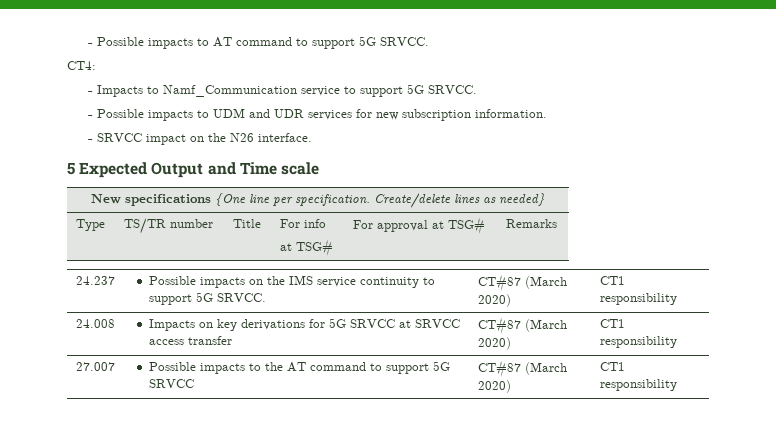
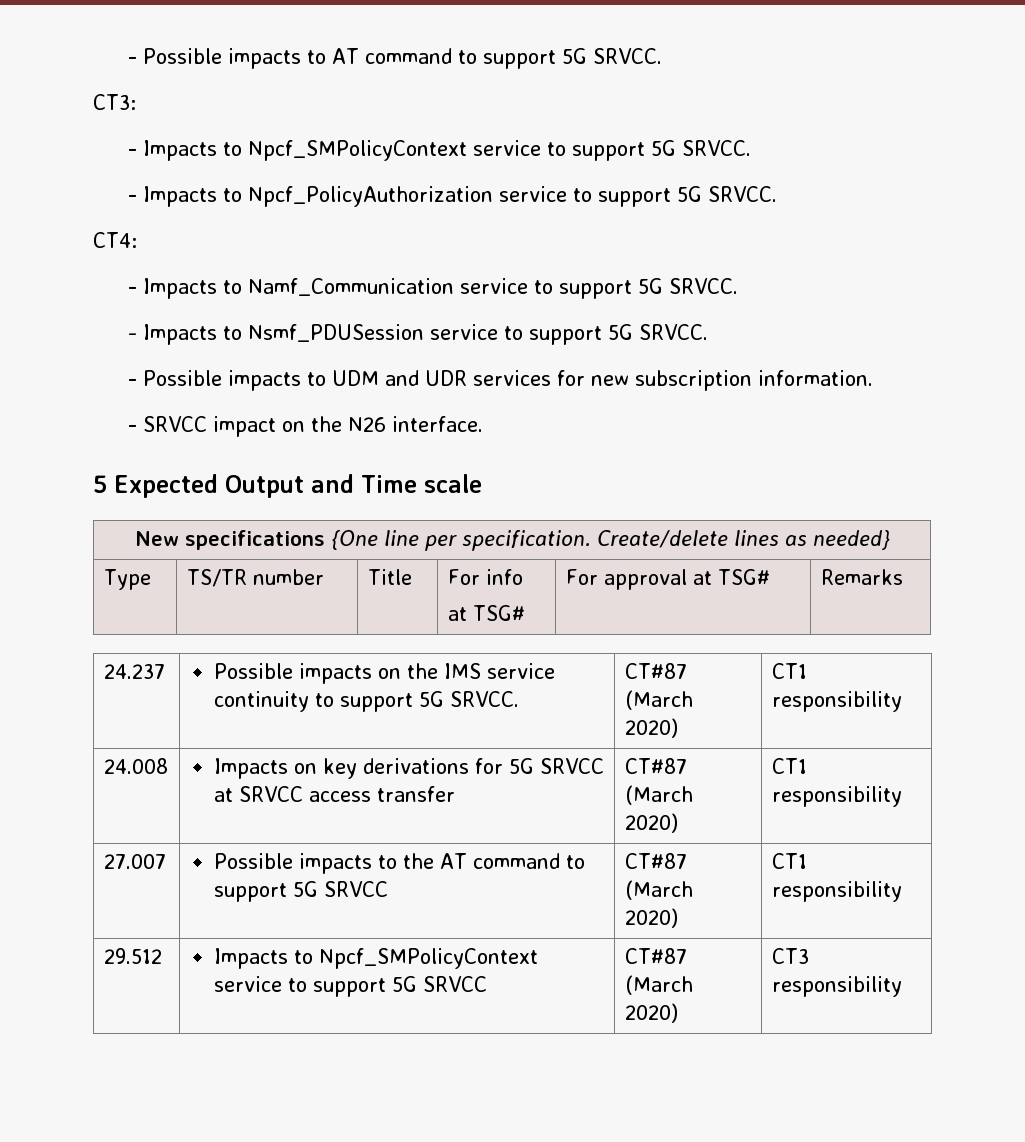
+ CT3:
+ - Impacts to Npcf_SMPolicyContext service to support 5G SRVCC.
+ - Impacts to Npcf_PolicyAuthorization service to support 5G SRVCC.
+ - Impacts to Nsmf_PDUSession service to support 5G SRVCC.
+ 29.512 | Impacts to Npcf_SMPolicyContext service to support 5G SRVCC | CT#87 (March 2020) | CT3 responsibility

